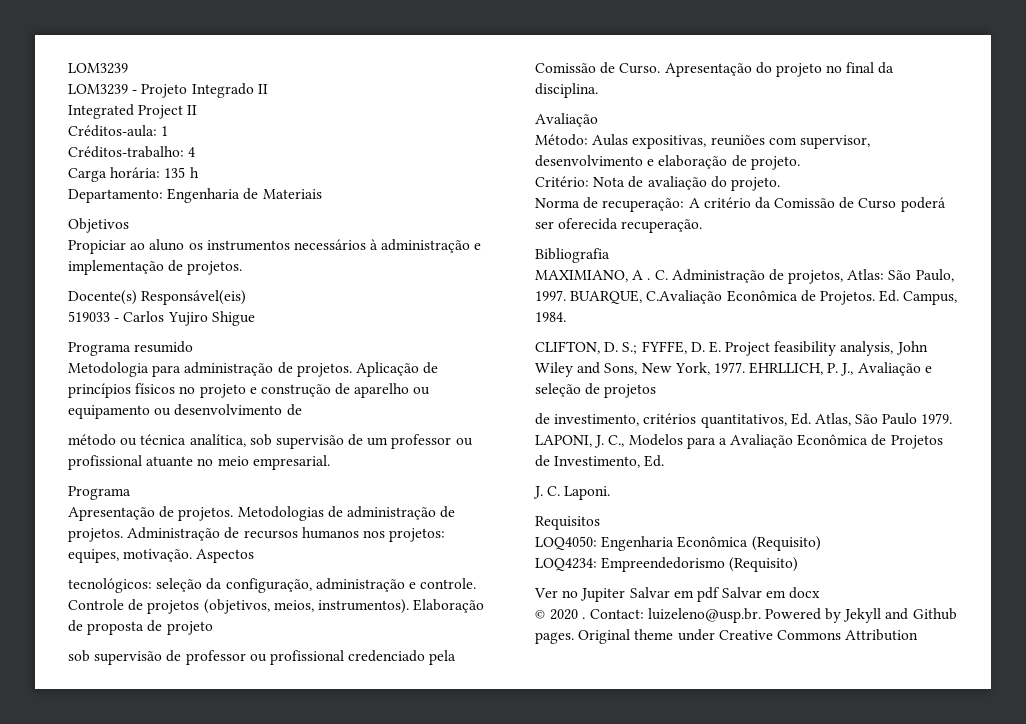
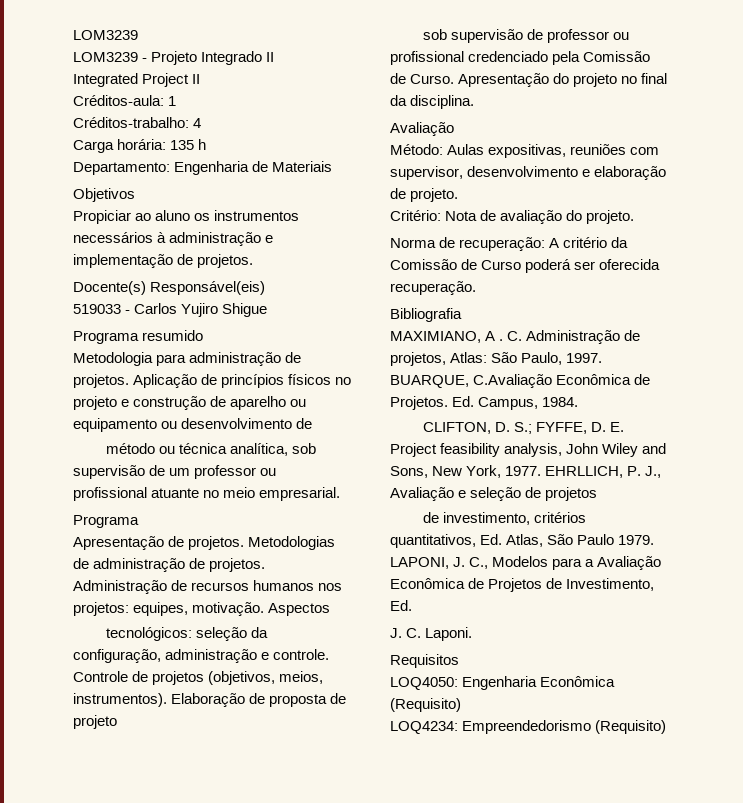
- Ver no Jupiter Salvar em pdf Salvar em docx
- © 2020 . Contact: luizeleno@usp.br. Powered by Jekyll and Github pages. Original theme under Creative Commons Attribution

